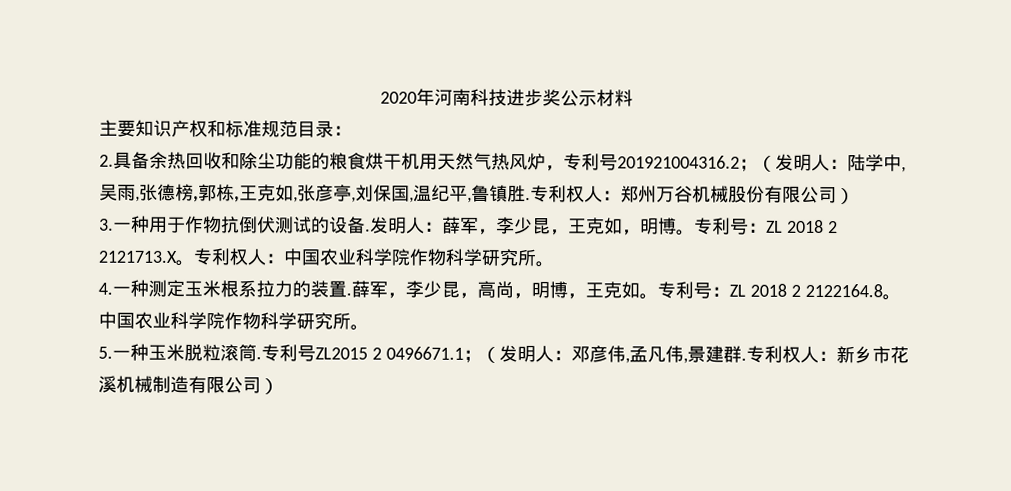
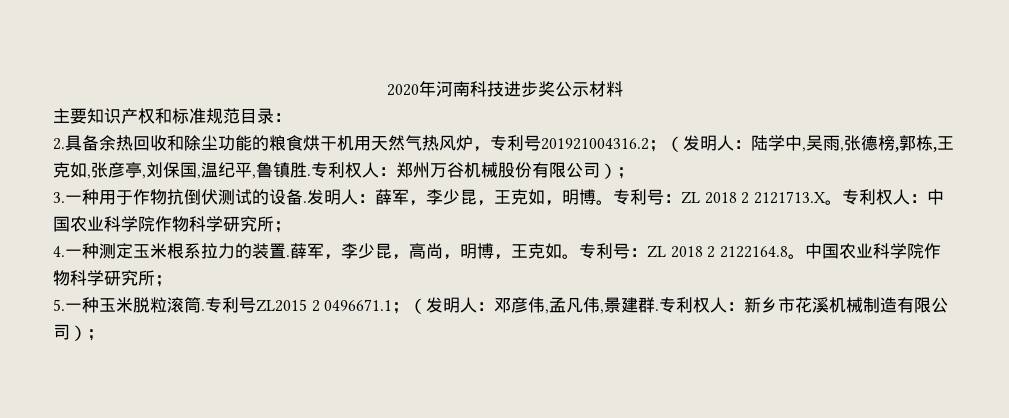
- 专利权人：郑州万谷机械股份有限公司）
+ 专利权人：郑州万谷机械股份有限公司）；
- 专利权人：中国农业科学院作物科学研究所。
+ 专利权人：中国农业科学院作物科学研究所；
- 专利号：ZL 2018 2 2122164.8。中国农业科学院作物科学研究所。
+ 专利号：ZL 2018 2 2122164.8。中国农业科学院作物科学研究所；
- 专利权人：新乡市花溪机械制造有限公司）
+ 专利权人：新乡市花溪机械制造有限公司）；

